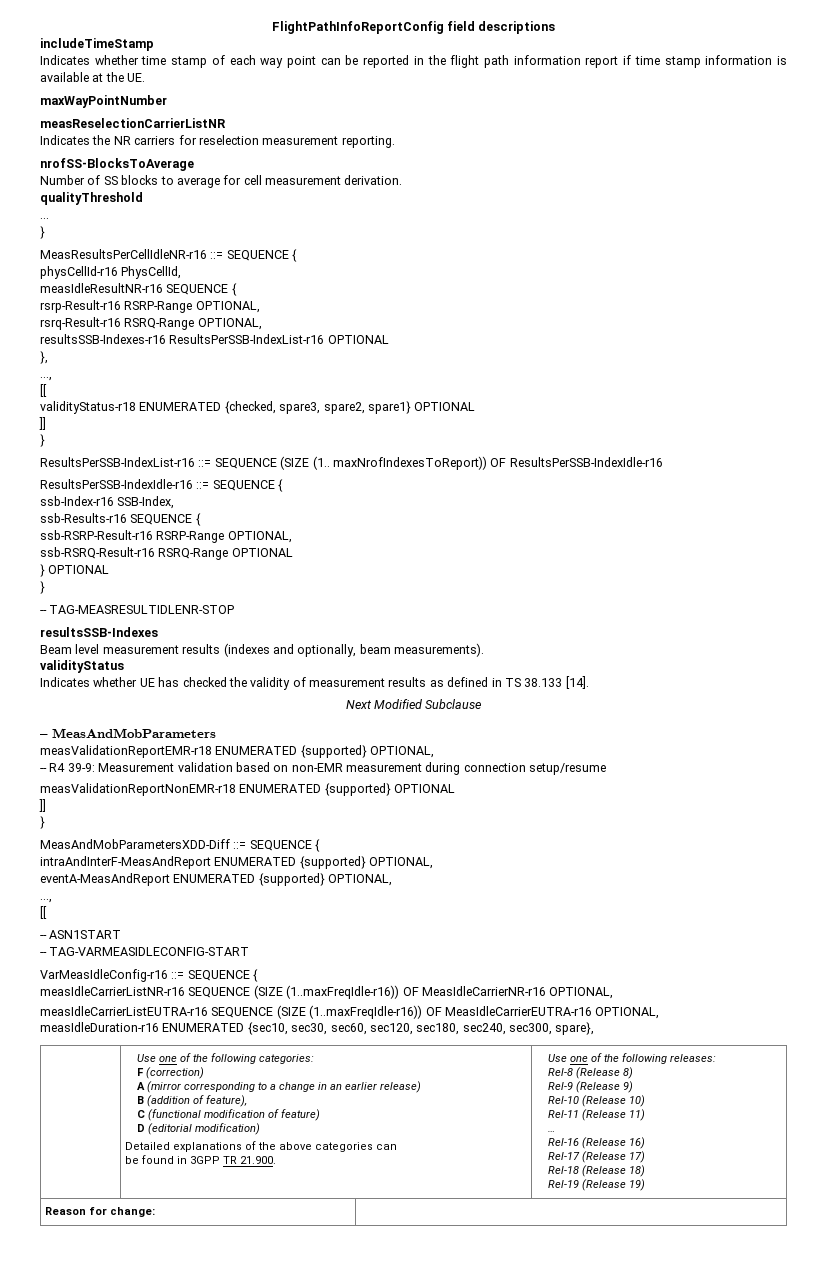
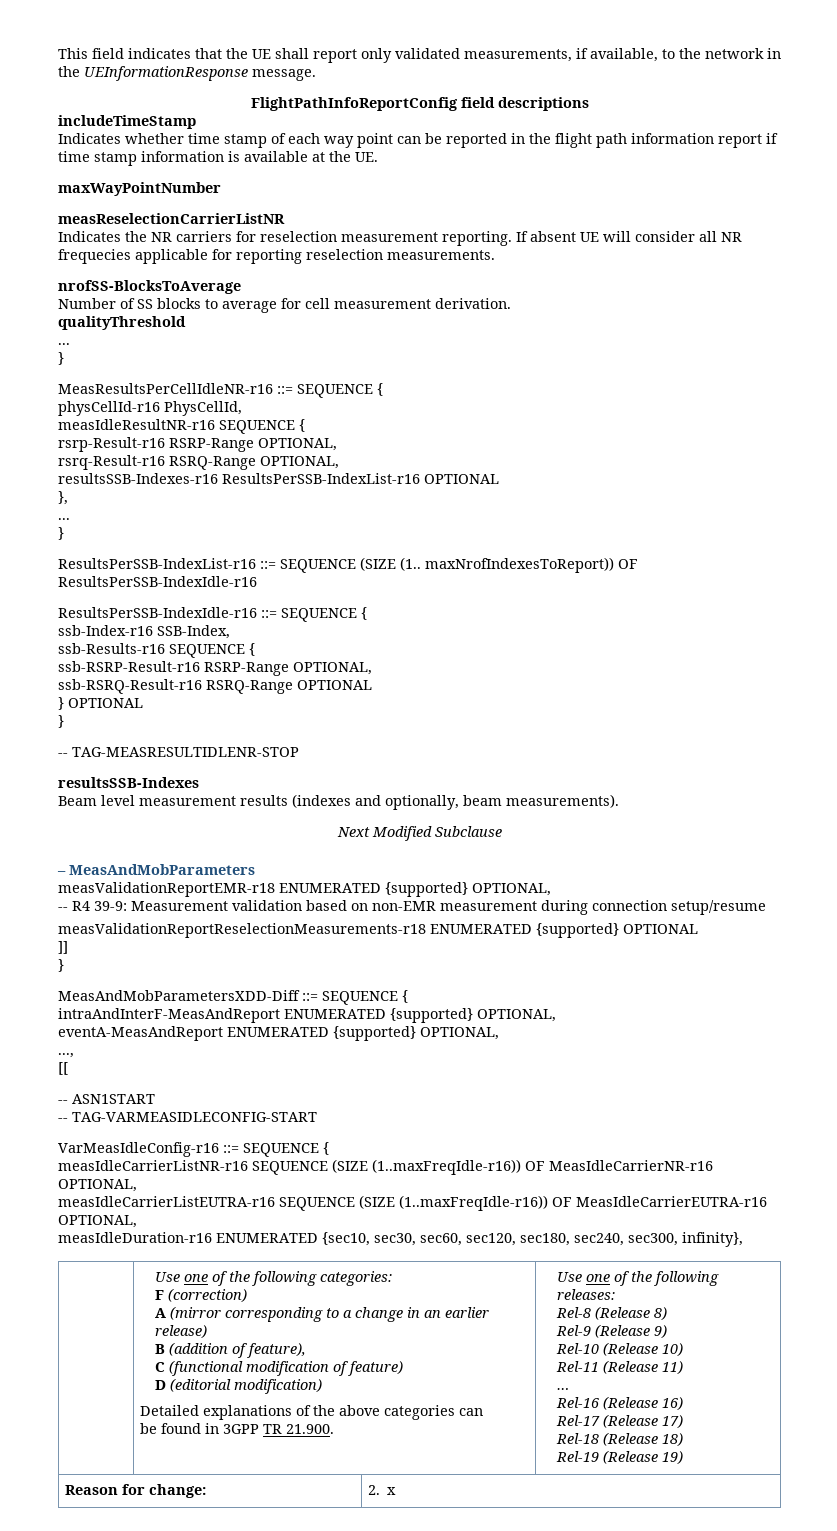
+ This field indicates that the UE shall report only validated measurements, if available, to the network in the UEInformationResponse message.
+ If absent UE will consider all NR frequecies applicable for reporting reselection measurements.
  },
- ...,
- [[
- validityStatus-r18 ENUMERATED {checked, spare3, spare2, spare1} OPTIONAL
- ]]
+ ...
- validityStatus
- Indicates whether UE has checked the validity of measurement results as defined in TS 38.133 [14].
- measValidationReportNonEMR-r18 ENUMERATED {supported} OPTIONAL
+ measValidationReportReselectionMeasurements-r18 ENUMERATED {supported} OPTIONAL
- measIdleDuration-r16 ENUMERATED {sec10, sec30, sec60, sec120, sec180, sec240, sec300, spare},
+ measIdleDuration-r16 ENUMERATED {sec10, sec30, sec60, sec120, sec180, sec240, sec300, infinity},
- Reason for change: |
+ Reason for change: | 2. x

